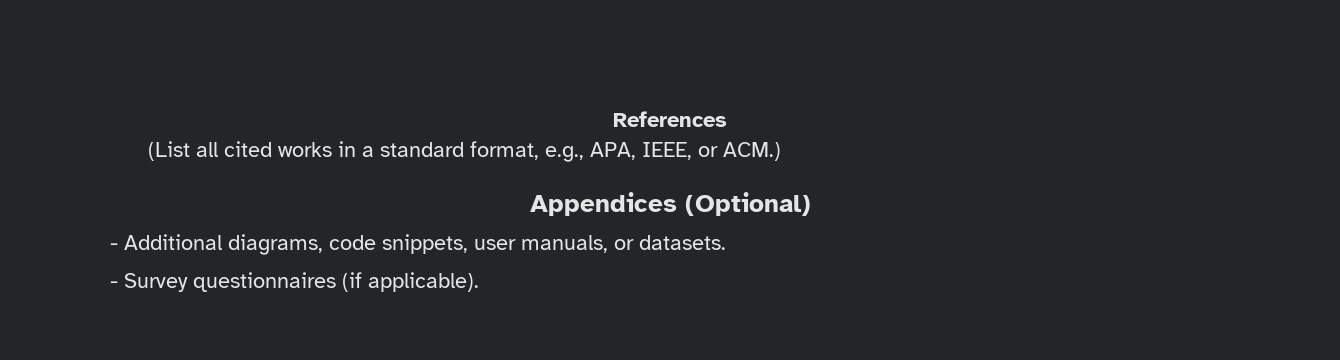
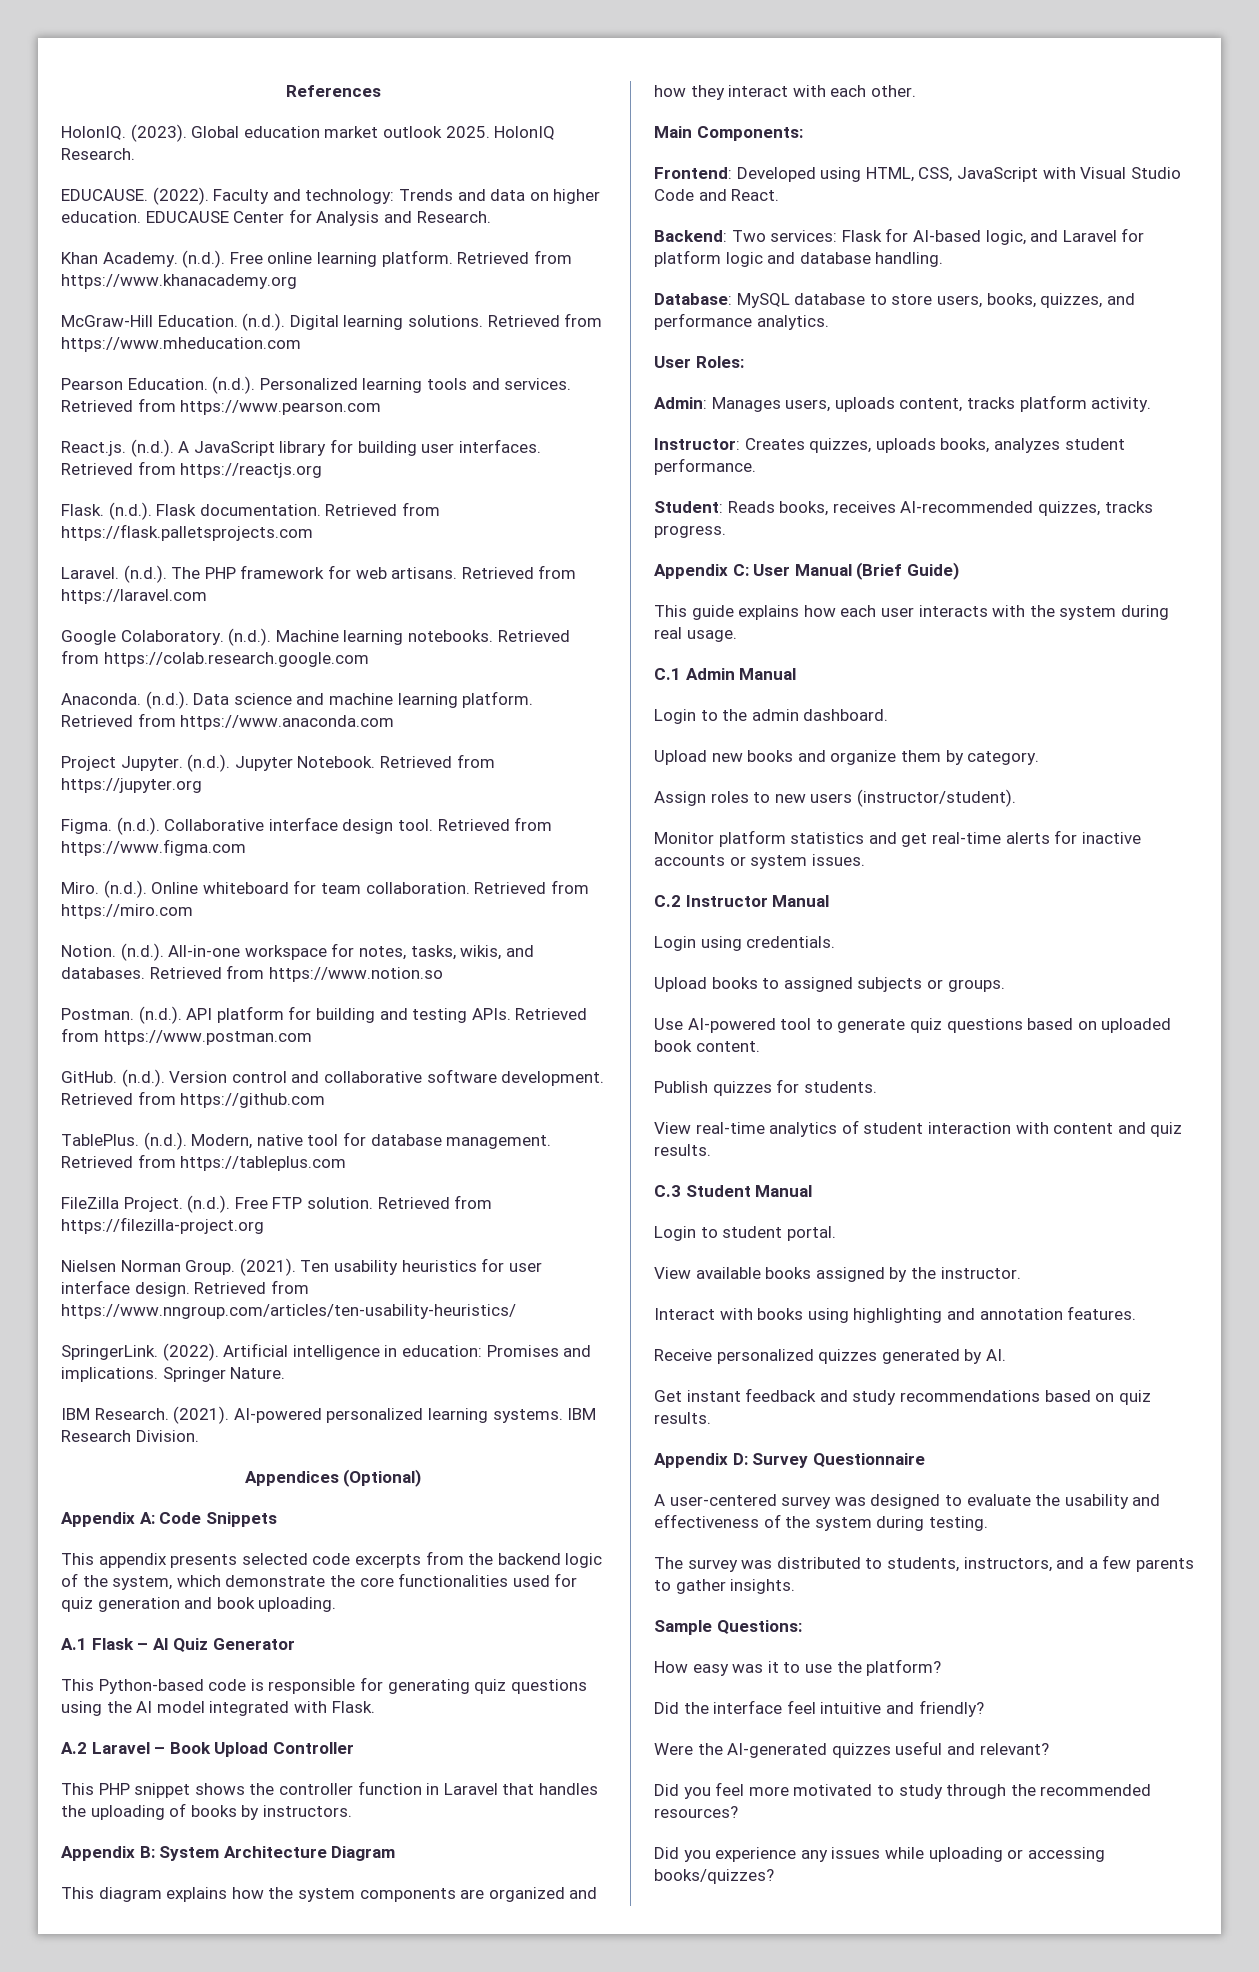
- (List all cited works in a standard format, e.g., APA, IEEE, or ACM.)
+ HolonIQ. (2023). Global education market outlook 2025. HolonIQ Research.
+ EDUCAUSE. (2022). Faculty and technology: Trends and data on higher education. EDUCAUSE Center for Analysis and Research.
+ Khan Academy. (n.d.). Free online learning platform. Retrieved from https://www.khanacademy.org
+ McGraw-Hill Education. (n.d.). Digital learning solutions. Retrieved from https://www.mheducation.com
+ Pearson Education. (n.d.). Personalized learning tools and services. Retrieved from https://www.pearson.com
+ React.js. (n.d.). A JavaScript library for building user interfaces. Retrieved from https://reactjs.org
+ Flask. (n.d.). Flask documentation. Retrieved from https://flask.palletsprojects.com
+ Laravel. (n.d.). The PHP framework for web artisans. Retrieved from https://laravel.com
+ Google Colaboratory. (n.d.). Machine learning notebooks. Retrieved from https://colab.research.google.com
+ Anaconda. (n.d.). Data science and machine learning platform. Retrieved from https://www.anaconda.com
+ Project Jupyter. (n.d.). Jupyter Notebook. Retrieved from https://jupyter.org
+ Figma. (n.d.). Collaborative interface design tool. Retrieved from https://www.figma.com
+ Miro. (n.d.). Online whiteboard for team collaboration. Retrieved from https://miro.com
+ Notion. (n.d.). All-in-one workspace for notes, tasks, wikis, and databases. Retrieved from https://www.notion.so
+ Postman. (n.d.). API platform for building and testing APIs. Retrieved from https://www.postman.com
+ GitHub. (n.d.). Version control and collaborative software development. Retrieved from https://github.com
+ TablePlus. (n.d.). Modern, native tool for database management. Retrieved from https://tableplus.com
+ FileZilla Project. (n.d.). Free FTP solution. Retrieved from https://filezilla-project.org
+ Nielsen Norman Group. (2021). Ten usability heuristics for user interface design. Retrieved from https://www.nngroup.com/articles/ten-usability-heuristics/
+ SpringerLink. (2022). Artificial intelligence in education: Promises and implications. Springer Nature.
+ IBM Research. (2021). AI-powered personalized learning systems. IBM Research Division.
  Appendices (Optional)
- - Additional diagrams, code snippets, user manuals, or datasets.
- - Survey questionnaires (if applicable).
+ Appendix A: Code Snippets
+ This appendix presents selected code excerpts from the backend logic of the system, which demonstrate the core functionalities used for quiz generation and book uploading.
+ A.1 Flask – AI Quiz Generator
+ This Python-based code is responsible for generating quiz questions using the AI model integrated with Flask.
+ A.2 Laravel – Book Upload Controller
+ This PHP snippet shows the controller function in Laravel that handles the uploading of books by instructors.
+ Appendix B: System Architecture Diagram
+ This diagram explains how the system components are organized and how they interact with each other.
+ Main Components:
+ Frontend: Developed using HTML, CSS, JavaScript with Visual Studio Code and React.
+ Backend: Two services: Flask for AI-based logic, and Laravel for platform logic and database handling.
+ Database: MySQL database to store users, books, quizzes, and performance analytics.
+ User Roles:
+ Admin: Manages users, uploads content, tracks platform activity.
+ Instructor: Creates quizzes, uploads books, analyzes student performance.
+ Student: Reads books, receives AI-recommended quizzes, tracks progress.
+ Appendix C: User Manual (Brief Guide)
+ This guide explains how each user interacts with the system during real usage.
+ C.1 Admin Manual
+ Login to the admin dashboard.
+ Upload new books and organize them by category.
+ Assign roles to new users (instructor/student).
+ Monitor platform statistics and get real-time alerts for inactive accounts or system issues.
+ C.2 Instructor Manual
+ Login using credentials.
+ Upload books to assigned subjects or groups.
+ Use AI-powered tool to generate quiz questions based on uploaded book content.
+ Publish quizzes for students.
+ View real-time analytics of student interaction with content and quiz results.
+ C.3 Student Manual
+ Login to student portal.
+ View available books assigned by the instructor.
+ Interact with books using highlighting and annotation features.
+ Receive personalized quizzes generated by AI.
+ Get instant feedback and study recommendations based on quiz results.
+ Appendix D: Survey Questionnaire
+ A user-centered survey was designed to evaluate the usability and effectiveness of the system during testing.
+ The survey was distributed to students, instructors, and a few parents to gather insights.
+ Sample Questions:
+ How easy was it to use the platform?
+ Did the interface feel intuitive and friendly?
+ Were the AI-generated quizzes useful and relevant?
+ Did you feel more motivated to study through the recommended resources?
+ Did you experience any issues while uploading or accessing books/quizzes?

